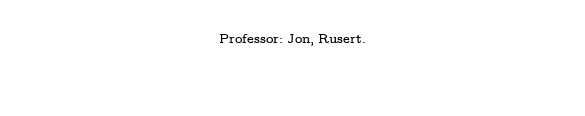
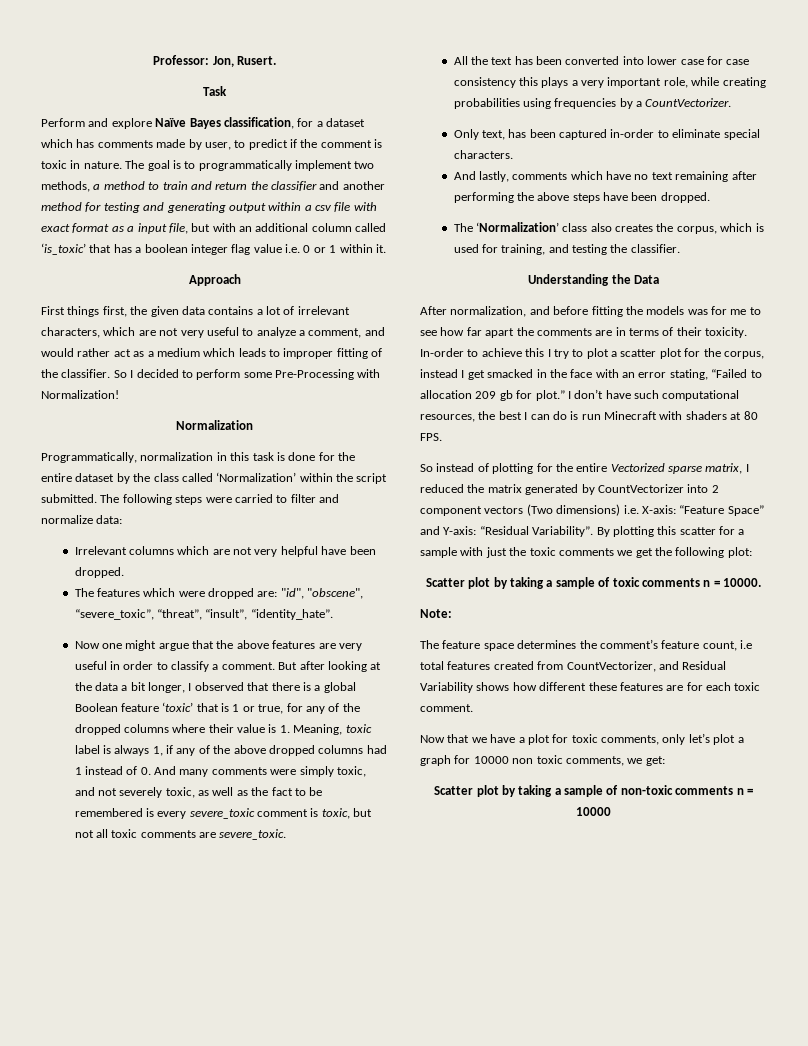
+ Task
+ Perform and explore Naïve Bayes classification, for a dataset which has comments made by user, to predict if the comment is toxic in nature. The goal is to programmatically implement two methods, a method to train and return the classifier and another method for testing and generating output within a csv file with exact format as a input file, but with an additional column called ‘is_toxic’ that has a boolean integer flag value i.e. 0 or 1 within it.
+ Approach
+ First things first, the given data contains a lot of irrelevant characters, which are not very useful to analyze a comment, and would rather act as a medium which leads to improper fitting of the classifier. So I decided to perform some Pre-Processing with Normalization!
+ Normalization
+ Programmatically, normalization in this task is done for the entire dataset by the class called ‘Normalization’ within the script submitted. The following steps were carried to filter and normalize data:
+ Irrelevant columns which are not very helpful have been dropped.
+ The features which were dropped are: "id", "obscene", “severe_toxic”, “threat”, “insult”, “identity_hate”.
+ Now one might argue that the above features are very useful in order to classify a comment. But after looking at the data a bit longer, I observed that there is a global Boolean feature ‘toxic’ that is 1 or true, for any of the dropped columns where their value is 1. Meaning, toxic label is always 1, if any of the above dropped columns had 1 instead of 0. And many comments were simply toxic, and not severely toxic, as well as the fact to be remembered is every severe_toxic comment is toxic, but not all toxic comments are severe_toxic.
+ All the text has been converted into lower case for case consistency this plays a very important role, while creating probabilities using frequencies by a CountVectorizer.
+ Only text, has been captured in-order to eliminate special characters.
+ And lastly, comments which have no text remaining after performing the above steps have been dropped.
+ The ‘Normalization’ class also creates the corpus, which is used for training, and testing the classifier.
+ Understanding the Data
+ After normalization, and before fitting the models was for me to see how far apart the comments are in terms of their toxicity. In-order to achieve this I try to plot a scatter plot for the corpus, instead I get smacked in the face with an error stating, “Failed to allocation 209 gb for plot.” I don’t have such computational resources, the best I can do is run Minecraft with shaders at 80 FPS.
+ So instead of plotting for the entire Vectorized sparse matrix, I reduced the matrix generated by CountVectorizer into 2 component vectors (Two dimensions) i.e. X-axis: “Feature Space” and Y-axis: “Residual Variability”. By plotting this scatter for a sample with just the toxic comments we get the following plot:
+ Scatter plot by taking a sample of toxic comments n = 10000.
+ Note:
+ The feature space determines the comment’s feature count, i.e total features created from CountVectorizer, and Residual Variability shows how different these features are for each toxic comment.
+ Now that we have a plot for toxic comments, only let’s plot a graph for 10000 non toxic comments, we get:
+ Scatter plot by taking a sample of non-toxic comments n = 10000

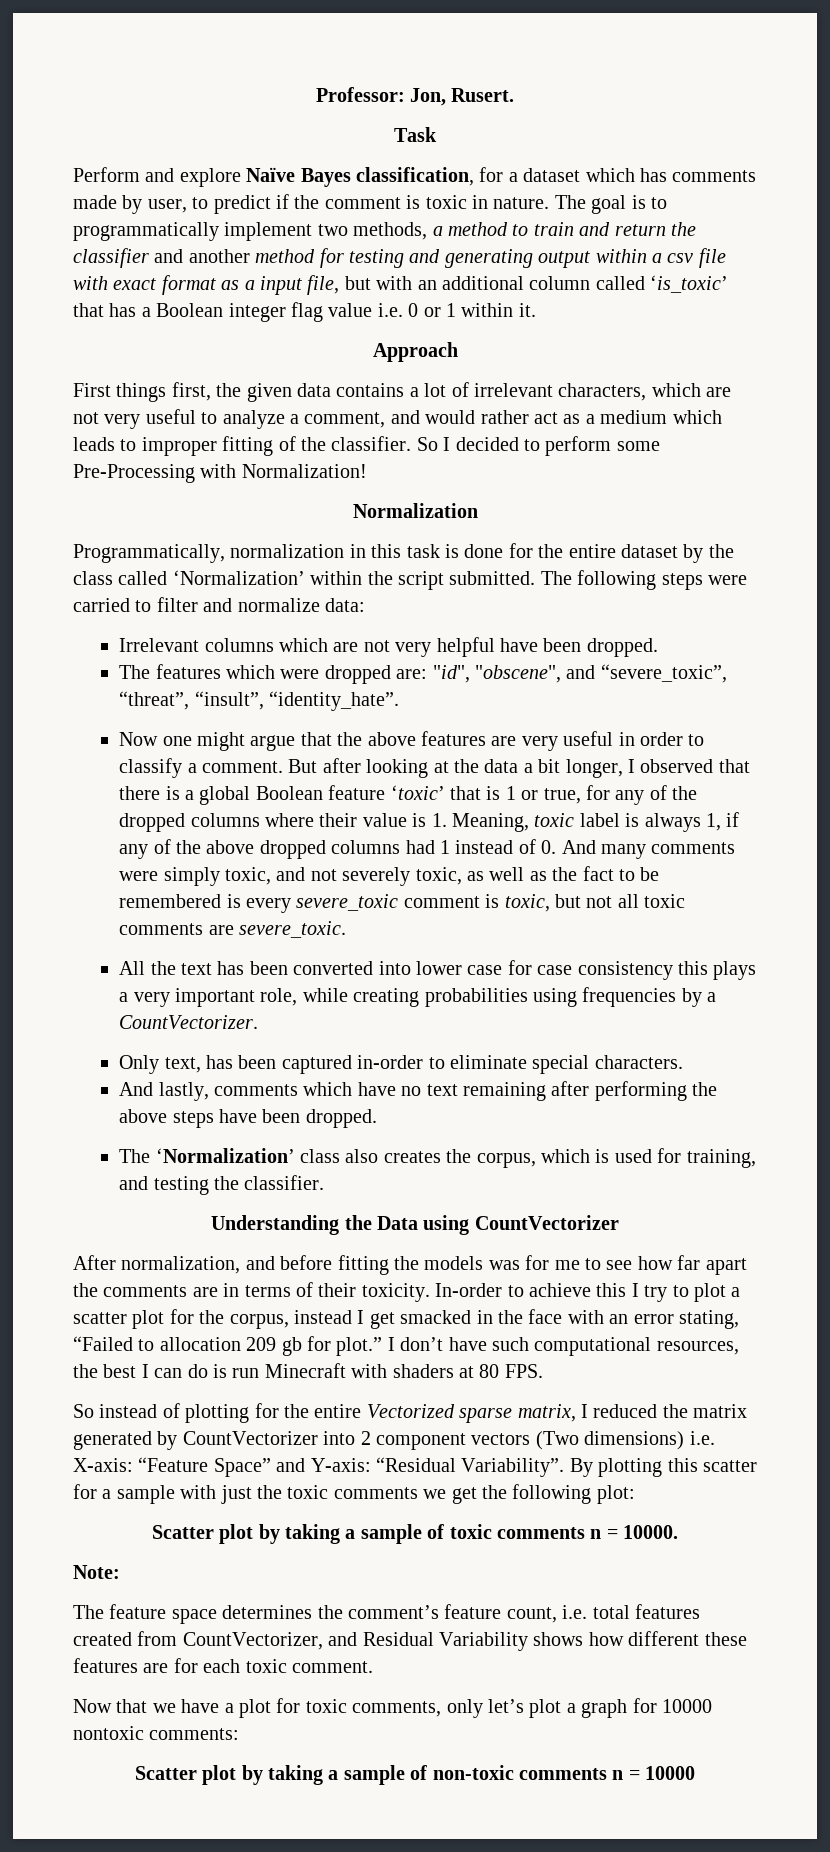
- The goal is to programmatically implement two methods, a method to train and return the classifier and another method for testing and generating output within a csv file with exact format as a input file, but with an additional column called ‘is_toxic’ that has a boolean integer flag value i.e. 0 or 1 within it.
+ The goal is to programmatically implement two methods, a method to train and return the classifier and another method for testing and generating output within a csv file with exact format as a input file, but with an additional column called ‘is_toxic’ that has a Boolean integer flag value i.e. 0 or 1 within it.
- The features which were dropped are: "id", "obscene", “severe_toxic”, “threat”, “insult”, “identity_hate”.
+ The features which were dropped are: "id", "obscene", and “severe_toxic”, “threat”, “insult”, “identity_hate”.
- Understanding the Data
+ Understanding the Data using CountVectorizer
- The feature space determines the comment’s feature count, i.e total features created from CountVectorizer, and Residual Variability shows how different these features are for each toxic comment.
+ The feature space determines the comment’s feature count, i.e. total features created from CountVectorizer, and Residual Variability shows how different these features are for each toxic comment.
- Now that we have a plot for toxic comments, only let’s plot a graph for 10000 non toxic comments, we get:
+ Now that we have a plot for toxic comments, only let’s plot a graph for 10000 nontoxic comments:

